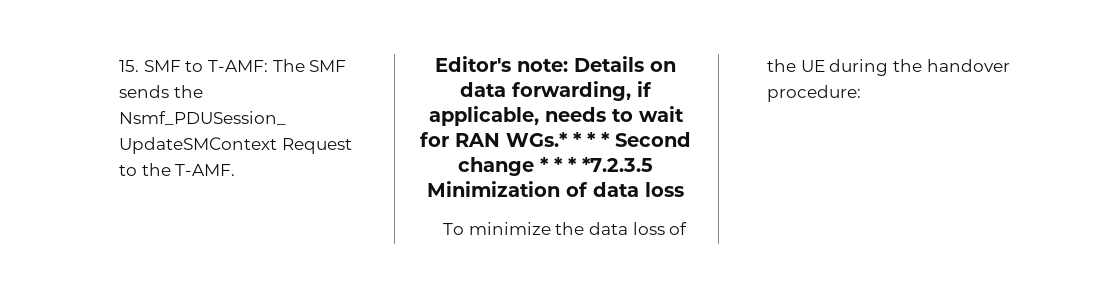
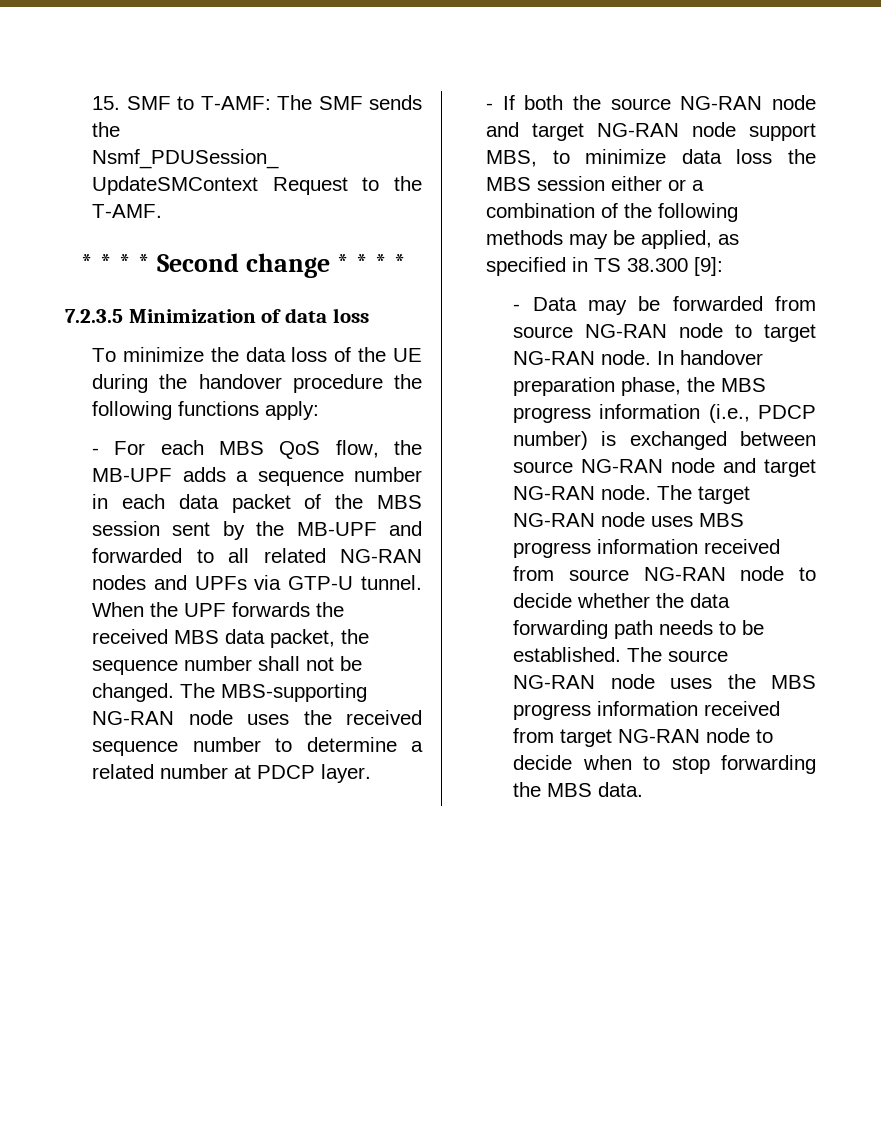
- Editor's note: Details on data forwarding, if applicable, needs to wait for RAN WGs.* * * * Second change * * * *7.2.3.5 Minimization of data loss
+ * * * * Second change * * * *
+ 7.2.3.5 Minimization of data loss
- To minimize the data loss of the UE during the handover procedure:
+ To minimize the data loss of the UE during the handover procedure the following functions apply:
+ - For each MBS QoS flow, the MB-UPF adds a sequence number in each data packet of the MBS session sent by the MB-UPF and forwarded to all related NG-RAN nodes and UPFs via GTP-U tunnel. When the UPF forwards the received MBS data packet, the sequence number shall not be changed. The MBS-supporting NG-RAN node uses the received sequence number to determine a related number at PDCP layer.
+ - If both the source NG-RAN node and target NG-RAN node support MBS, to minimize data loss the MBS session either or a combination of the following methods may be applied, as specified in TS 38.300 [9]:
+ - Data may be forwarded from source NG-RAN node to target NG-RAN node. In handover preparation phase, the MBS progress information (i.e., PDCP number) is exchanged between source NG-RAN node and target NG-RAN node. The target NG-RAN node uses MBS progress information received from source NG-RAN node to decide whether the data forwarding path needs to be established. The source NG-RAN node uses the MBS progress information received from target NG-RAN node to decide when to stop forwarding the MBS data.

